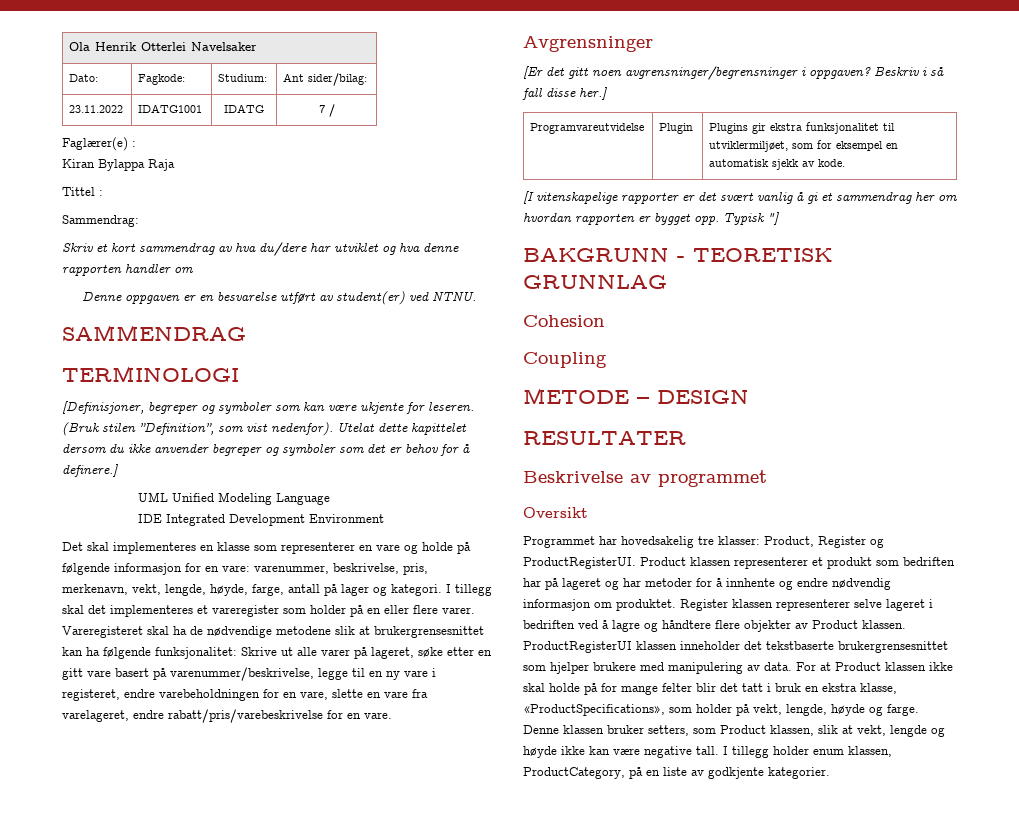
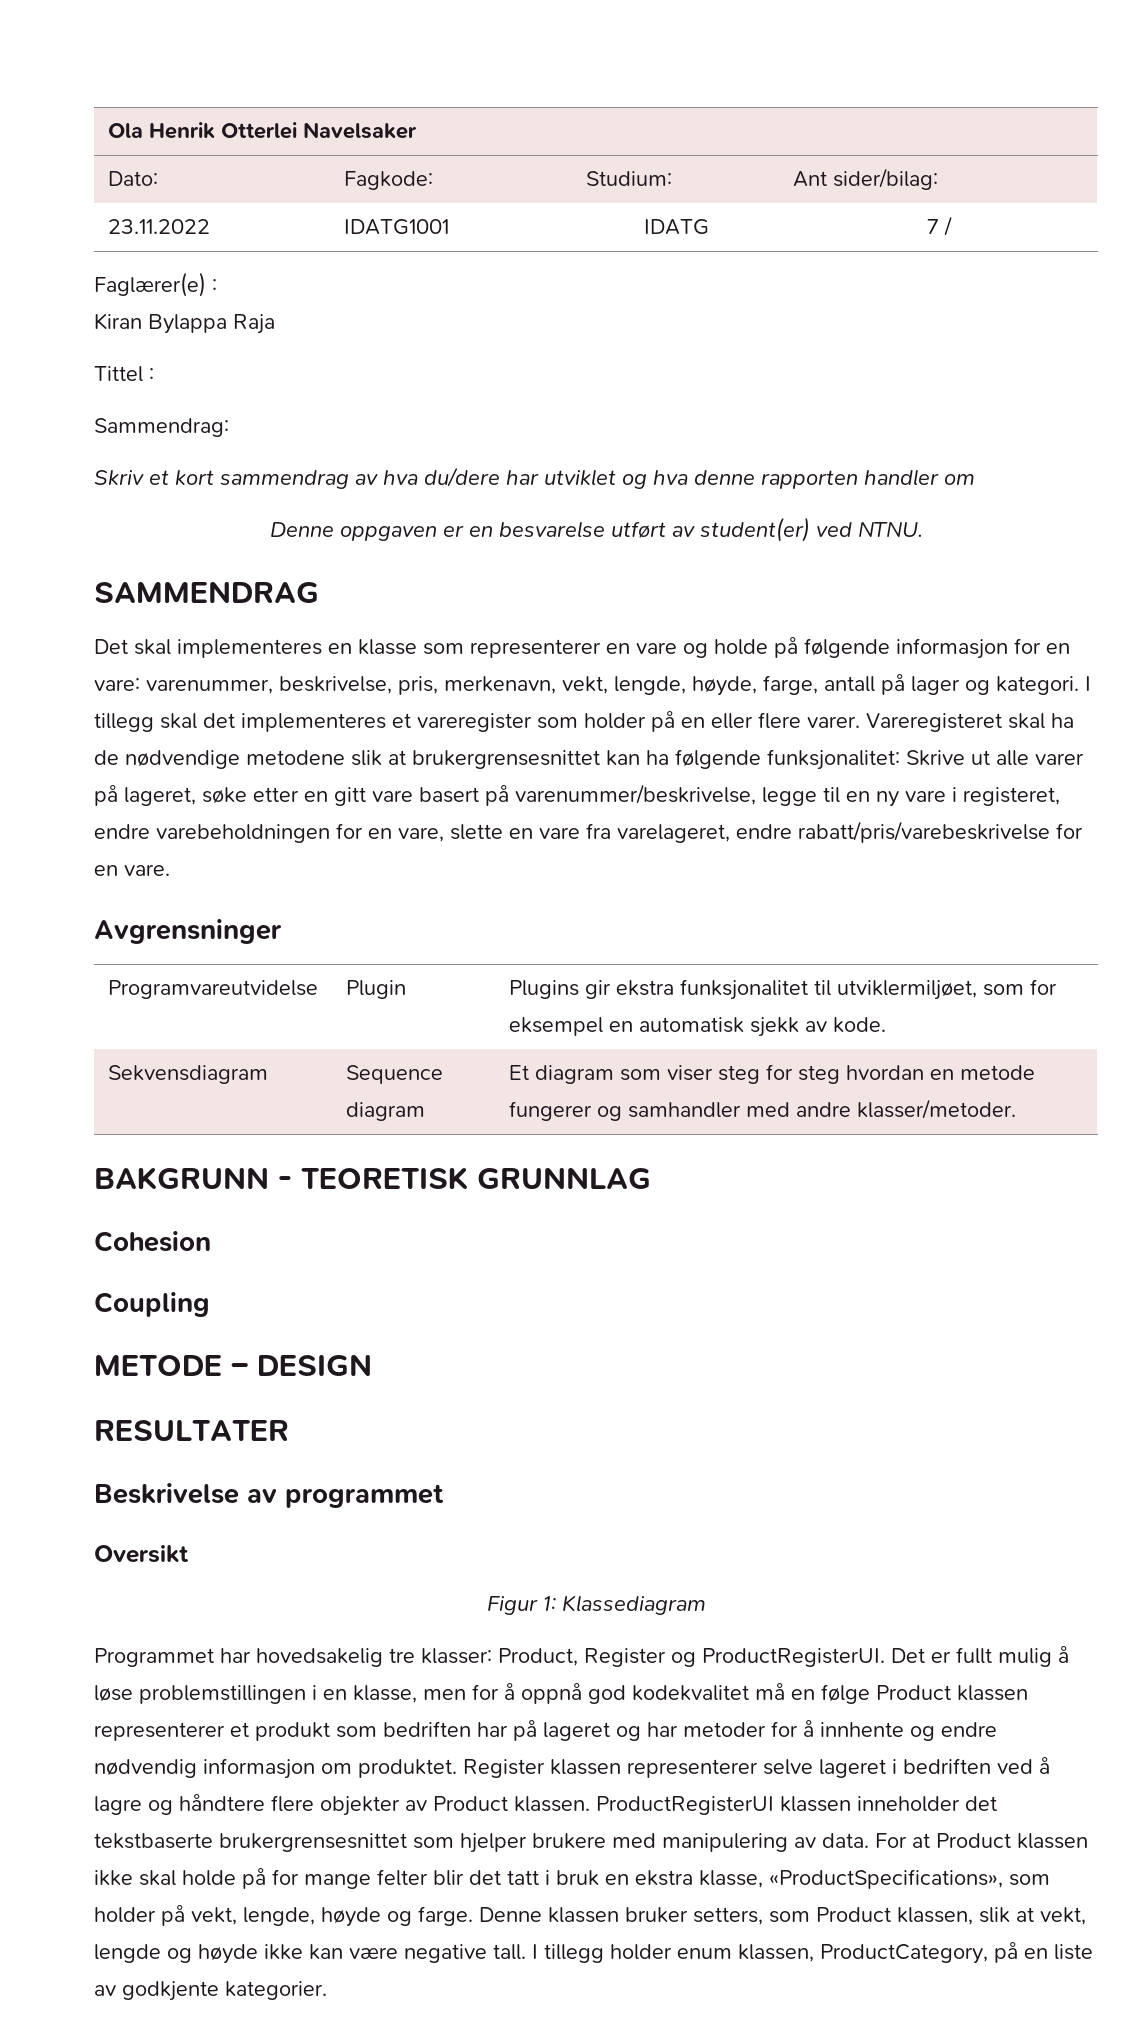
- TERMINOLOGI
- [Definisjoner, begreper og symboler som kan være ukjente for leseren. (Bruk stilen ”Definition”, som vist nedenfor). Utelat dette kapittelet dersom du ikke anvender begreper og symboler som det er behov for å definere.]
- UML Unified Modeling Language
- IDE Integrated Development Environment
- [Er det gitt noen avgrensninger/begrensninger i oppgaven? Beskriv i så fall disse her.]
- [I vitenskapelige rapporter er det svært vanlig å gi et sammendrag her om hvordan rapporten er bygget opp. Typisk "]
+ Sekvensdiagram | Sequence diagram | Et diagram som viser steg for steg hvordan en metode fungerer og samhandler med andre klasser/metoder.
+ Figur 1: Klassediagram
- Product klassen representerer et produkt som bedriften har på lageret og har metoder for å innhente og endre nødvendig informasjon om produktet.
+ Det er fullt mulig å løse problemstillingen i en klasse, men for å oppnå god kodekvalitet må en følge Product klassen representerer et produkt som bedriften har på lageret og har metoder for å innhente og endre nødvendig informasjon om produktet.

